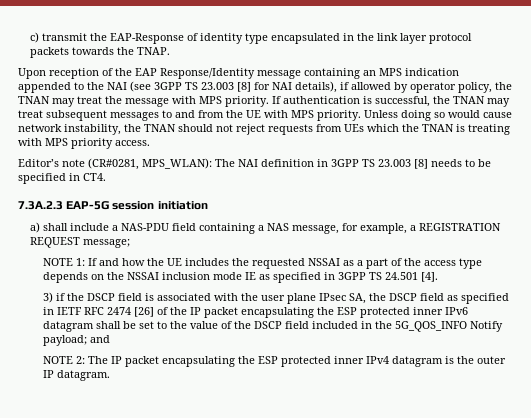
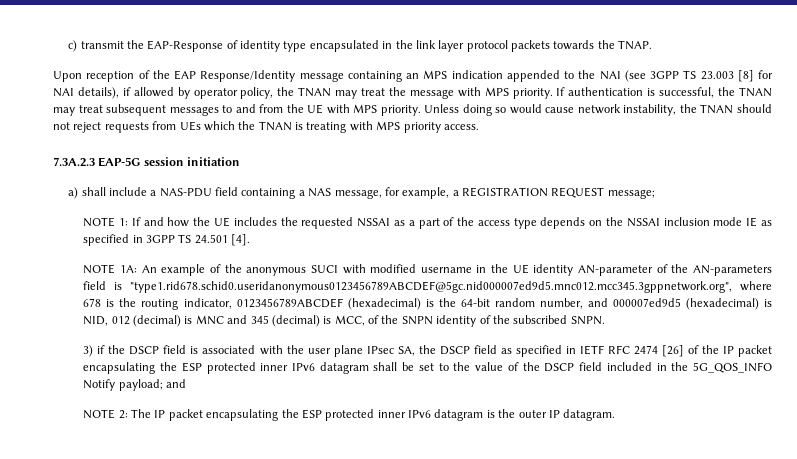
- Editor’s note (CR#0281, MPS_WLAN): The NAI definition in 3GPP TS 23.003 [8] needs to be specified in CT4.
+ NOTE 1A: An example of the anonymous SUCI with modified username in the UE identity AN-parameter of the AN-parameters field is "type1.rid678.schid0.useridanonymous0123456789ABCDEF@5gc.nid000007ed9d5.mnc012.mcc345.3gppnetwork.org", where 678 is the routing indicator, 0123456789ABCDEF (hexadecimal) is the 64-bit random number, and 000007ed9d5 (hexadecimal) is NID, 012 (decimal) is MNC and 345 (decimal) is MCC, of the SNPN identity of the subscribed SNPN.
- NOTE 2: The IP packet encapsulating the ESP protected inner IPv4 datagram is the outer IP datagram.
+ NOTE 2: The IP packet encapsulating the ESP protected inner IPv6 datagram is the outer IP datagram.

